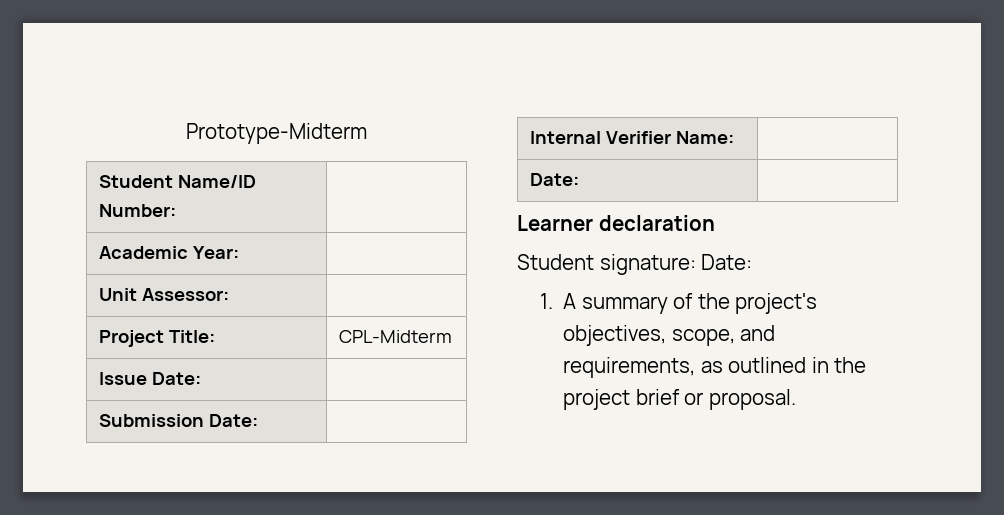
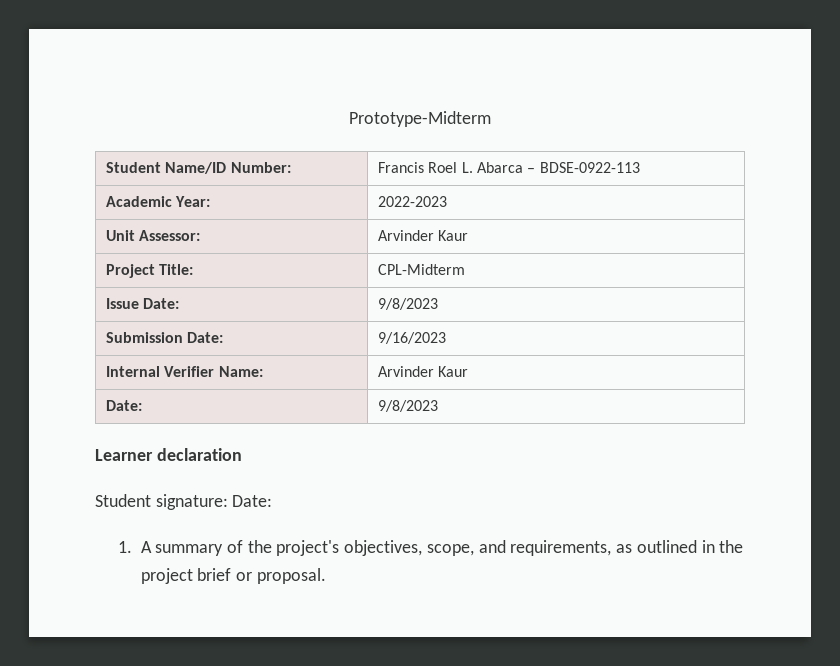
- Student Name/ID Number: |
+ Student Name/ID Number: | Francis Roel L. Abarca – BDSE-0922-113
- Academic Year: |
+ Academic Year: | 2022-2023
- Unit Assessor: |
+ Unit Assessor: | Arvinder Kaur
- Issue Date: |
+ Issue Date: | 9/8/2023
- Submission Date: |
+ Submission Date: | 9/16/2023
- Internal Verifier Name: |
- Date: |
+ Internal Verifier Name: | Arvinder Kaur
+ Date: | 9/8/2023

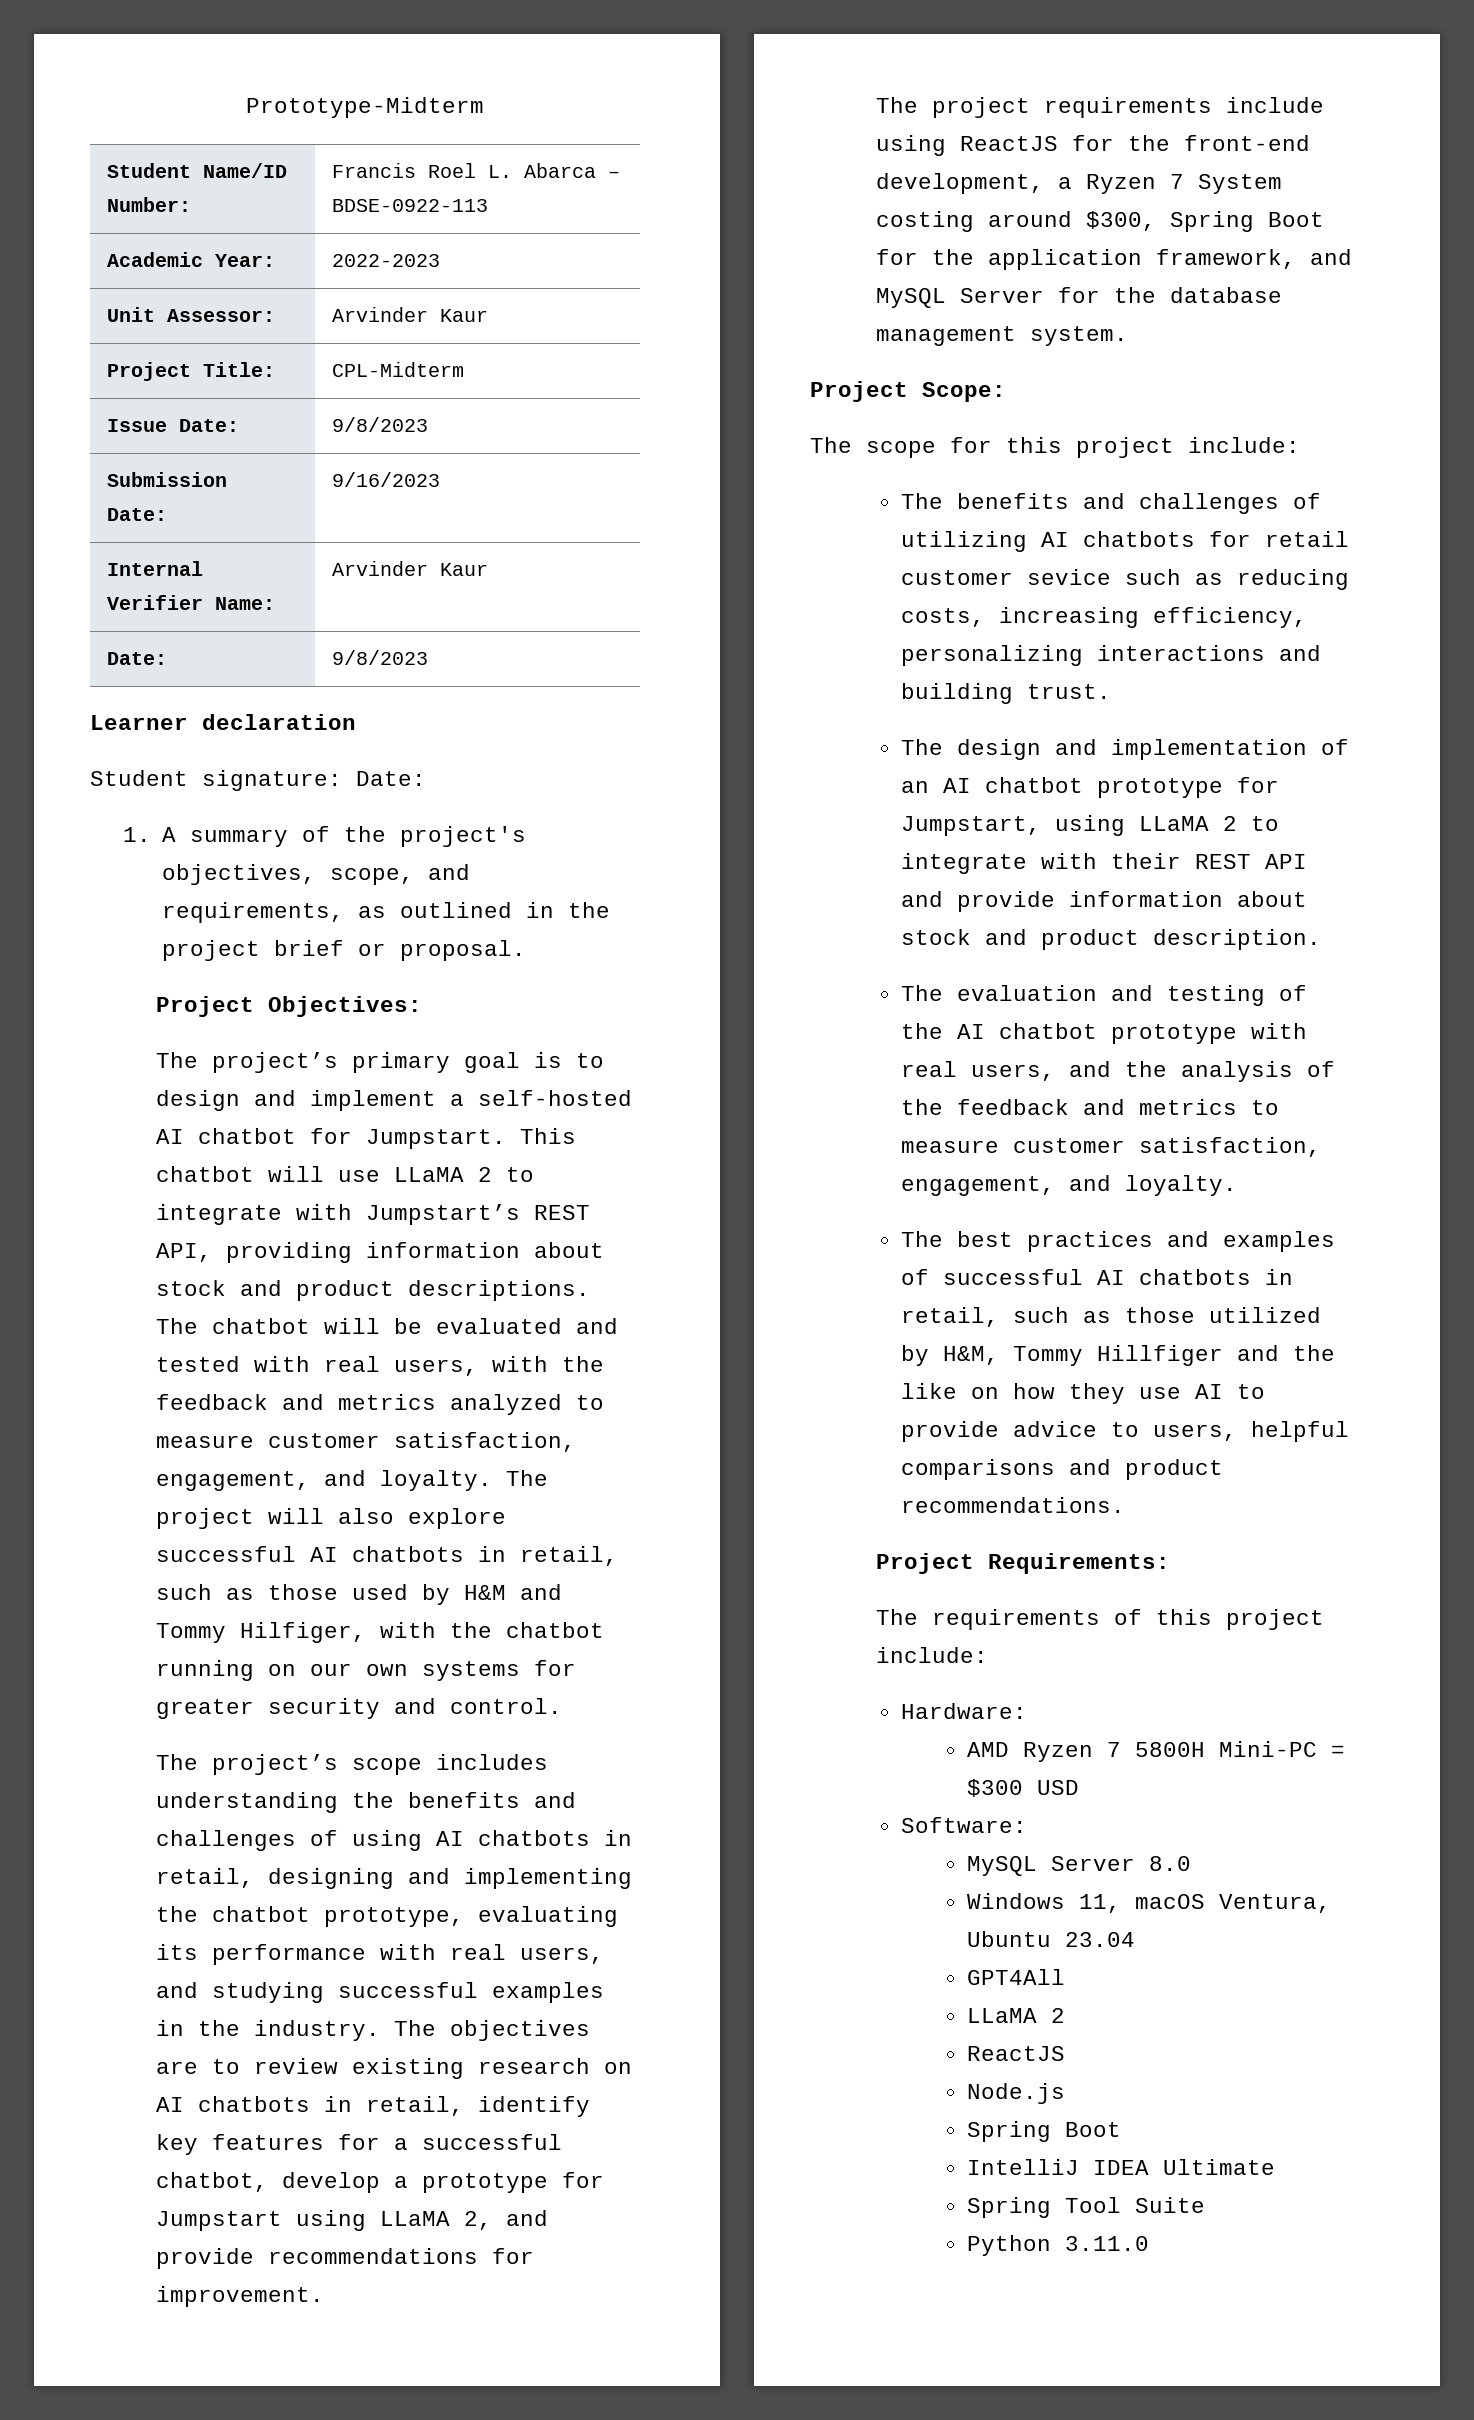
+ Project Objectives:
+ The project’s primary goal is to design and implement a self-hosted AI chatbot for Jumpstart. This chatbot will use LLaMA 2 to integrate with Jumpstart’s REST API, providing information about stock and product descriptions. The chatbot will be evaluated and tested with real users, with the feedback and metrics analyzed to measure customer satisfaction, engagement, and loyalty. The project will also explore successful AI chatbots in retail, such as those used by H&M and Tommy Hilfiger, with the chatbot running on our own systems for greater security and control.
+ The project’s scope includes understanding the benefits and challenges of using AI chatbots in retail, designing and implementing the chatbot prototype, evaluating its performance with real users, and studying successful examples in the industry. The objectives are to review existing research on AI chatbots in retail, identify key features for a successful chatbot, develop a prototype for Jumpstart using LLaMA 2, and provide recommendations for improvement.
+ The project requirements include using ReactJS for the front-end development, a Ryzen 7 System costing around $300, Spring Boot for the application framework, and MySQL Server for the database management system.
+ Project Scope:
+ The scope for this project include:
+ The benefits and challenges of utilizing AI chatbots for retail customer sevice such as reducing costs, increasing efficiency, personalizing interactions and building trust.
+ The design and implementation of an AI chatbot prototype for Jumpstart, using LLaMA 2 to integrate with their REST API and provide information about stock and product description.
+ The evaluation and testing of the AI chatbot prototype with real users, and the analysis of the feedback and metrics to measure customer satisfaction, engagement, and loyalty.
+ The best practices and examples of successful AI chatbots in retail, such as those utilized by H&M, Tommy Hillfiger and the like on how they use AI to provide advice to users, helpful comparisons and product recommendations.
+ Project Requirements:
+ The requirements of this project include:
+ Hardware:
+ AMD Ryzen 7 5800H Mini-PC = $300 USD
+ Software:
+ MySQL Server 8.0
+ Windows 11, macOS Ventura, Ubuntu 23.04
+ GPT4All
+ LLaMA 2
+ ReactJS
+ Node.js
+ Spring Boot
+ IntelliJ IDEA Ultimate
+ Spring Tool Suite
+ Python 3.11.0

